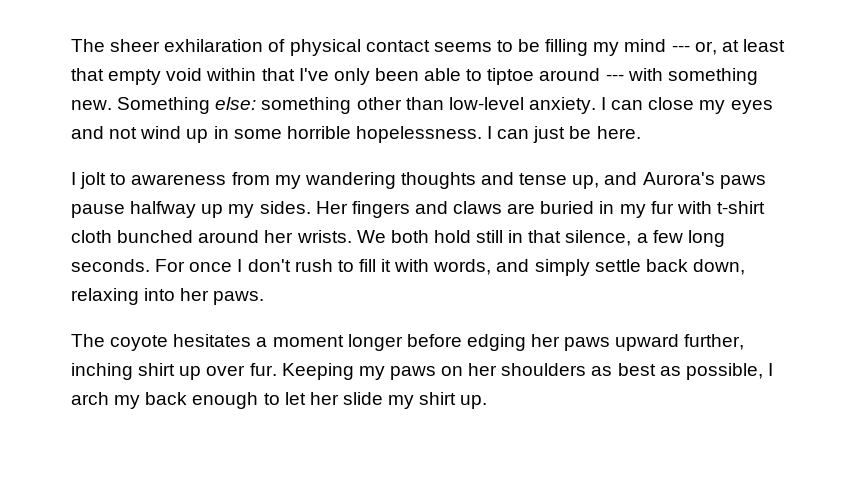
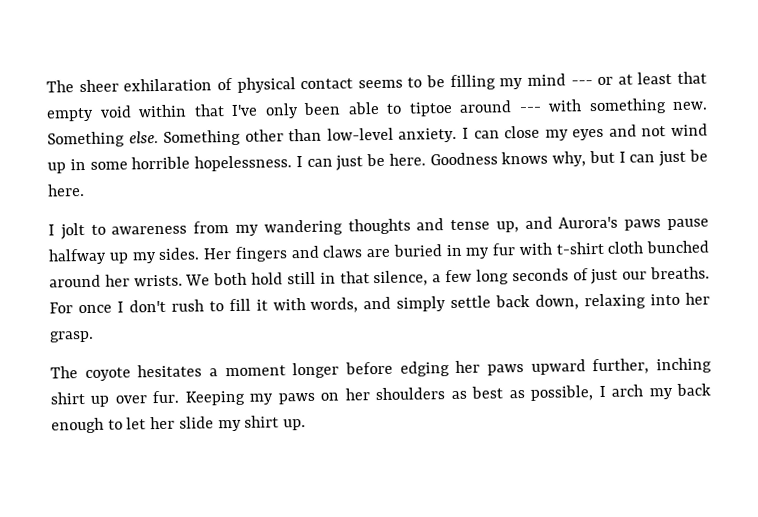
- The sheer exhilaration of physical contact seems to be filling my mind --- or, at least that empty void within that I've only been able to tiptoe around --- with something new.
+ The sheer exhilaration of physical contact seems to be filling my mind --- or at least that empty void within that I've only been able to tiptoe around --- with something new.
- Something else: something other than low-level anxiety.
+ Something else. Something other than low-level anxiety.
+ Goodness knows why, but I can just be here.
- We both hold still in that silence, a few long seconds.
+ We both hold still in that silence, a few long seconds of just our breaths.
- For once I don't rush to fill it with words, and simply settle back down, relaxing into her paws.
+ For once I don't rush to fill it with words, and simply settle back down, relaxing into her grasp.

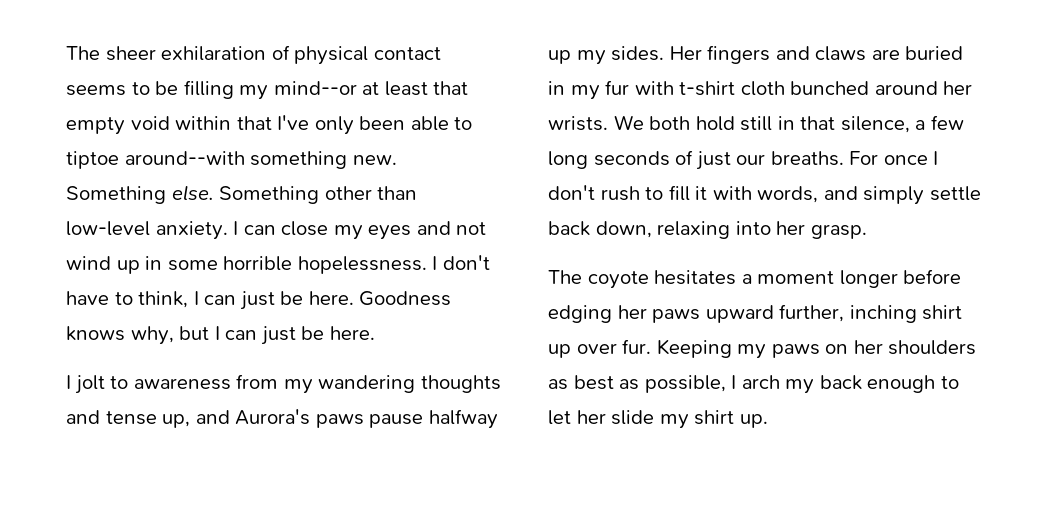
- The sheer exhilaration of physical contact seems to be filling my mind --- or at least that empty void within that I've only been able to tiptoe around --- with something new.
+ The sheer exhilaration of physical contact seems to be filling my mind--or at least that empty void within that I've only been able to tiptoe around--with something new.
- I can close my eyes and not wind up in some horrible hopelessness. I can just be here.
+ I can close my eyes and not wind up in some horrible hopelessness. I don't have to think, I can just be here.

